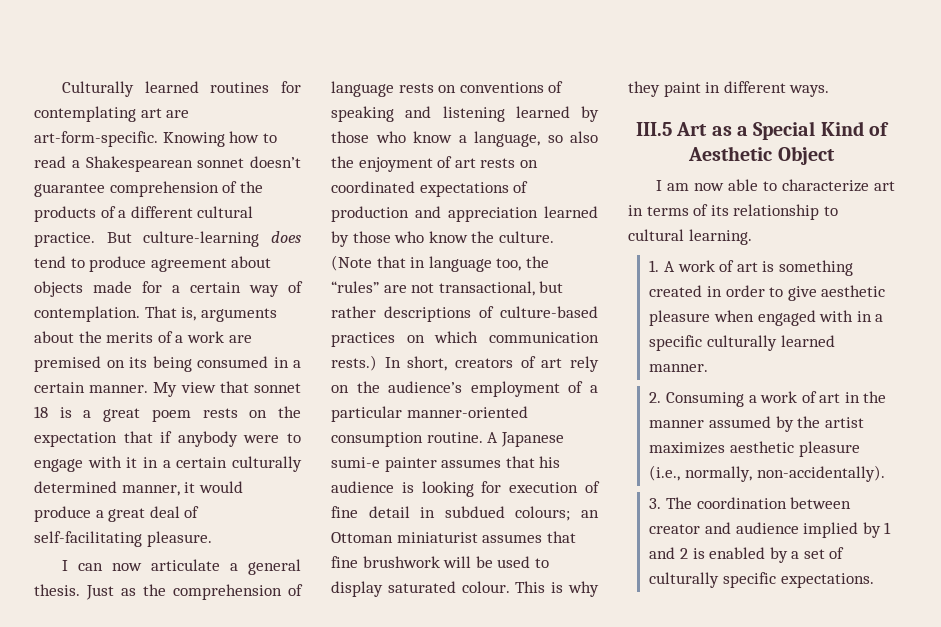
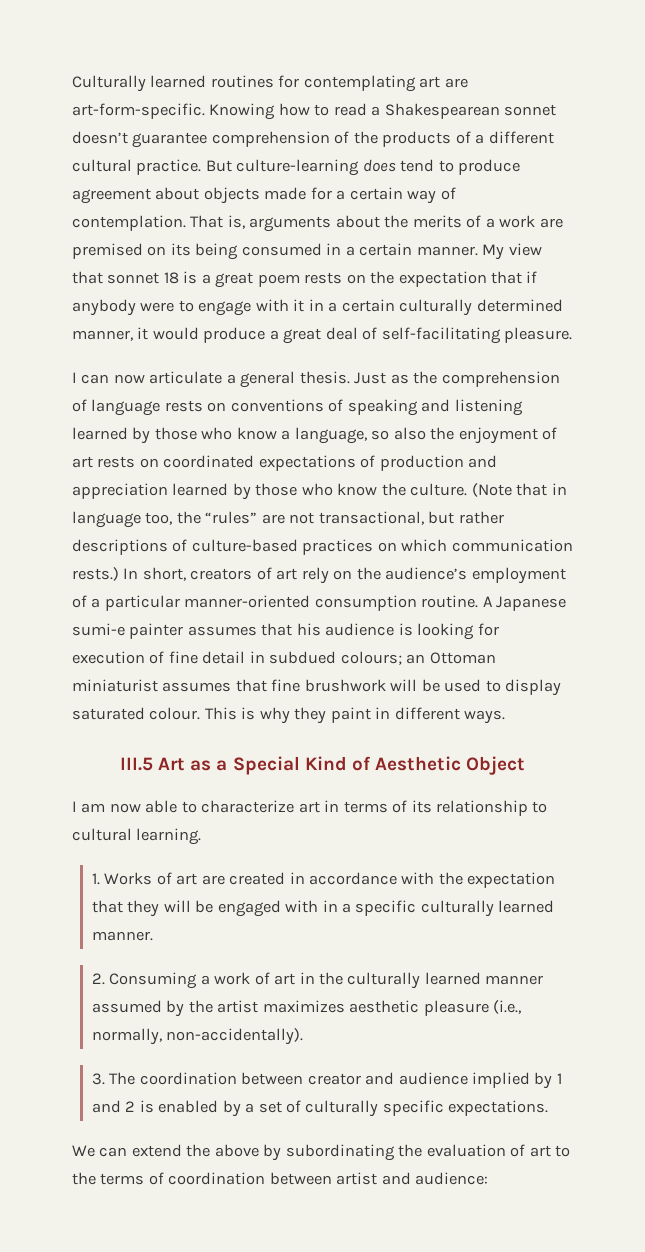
- 1. A work of art is something created in order to give aesthetic pleasure when engaged with in a specific culturally learned manner.
+ 1. Works of art are created in accordance with the expectation that they will be engaged with in a specific culturally learned manner.
- 2. Consuming a work of art in the manner assumed by the artist maximizes aesthetic pleasure (i.e., normally, non-accidentally).
+ 2. Consuming a work of art in the culturally learned manner assumed by the artist maximizes aesthetic pleasure (i.e., normally, non-accidentally).
+ We can extend the above by subordinating the evaluation of art to the terms of coordination between artist and audience:

